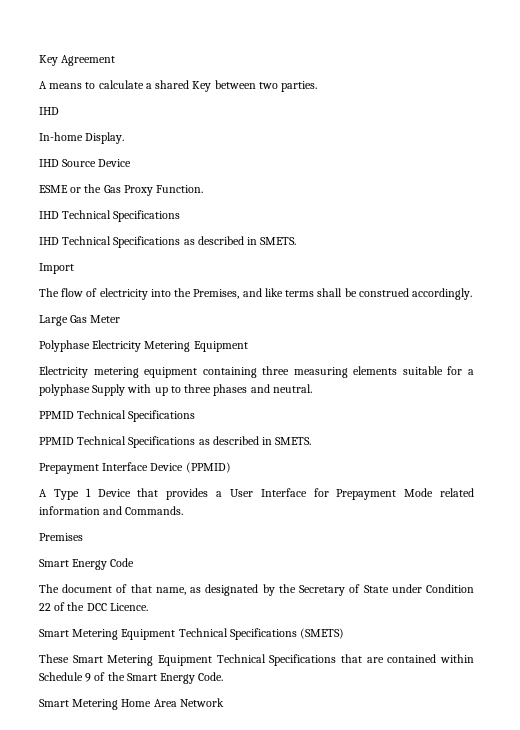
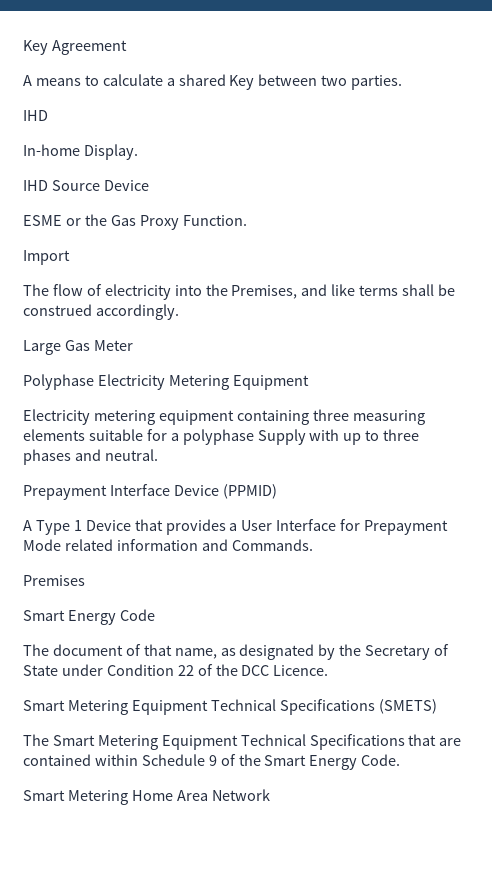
  ESME or the Gas Proxy Function.
- IHD Technical Specifications
- IHD Technical Specifications as described in SMETS.
  Electricity metering equipment containing three measuring elements suitable for a polyphase Supply with up to three phases and neutral.
- PPMID Technical Specifications
- PPMID Technical Specifications as described in SMETS.
- These Smart Metering Equipment Technical Specifications that are contained within Schedule 9 of the Smart Energy Code.
+ The Smart Metering Equipment Technical Specifications that are contained within Schedule 9 of the Smart Energy Code.

